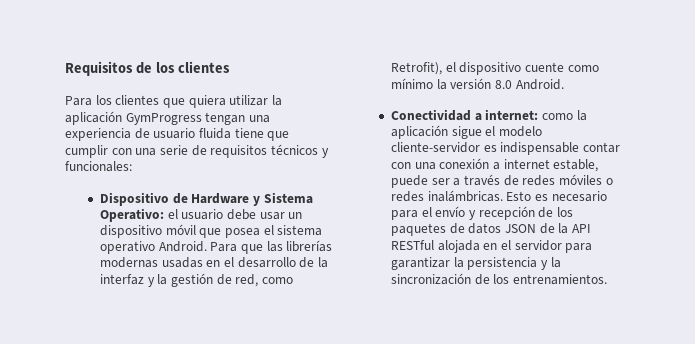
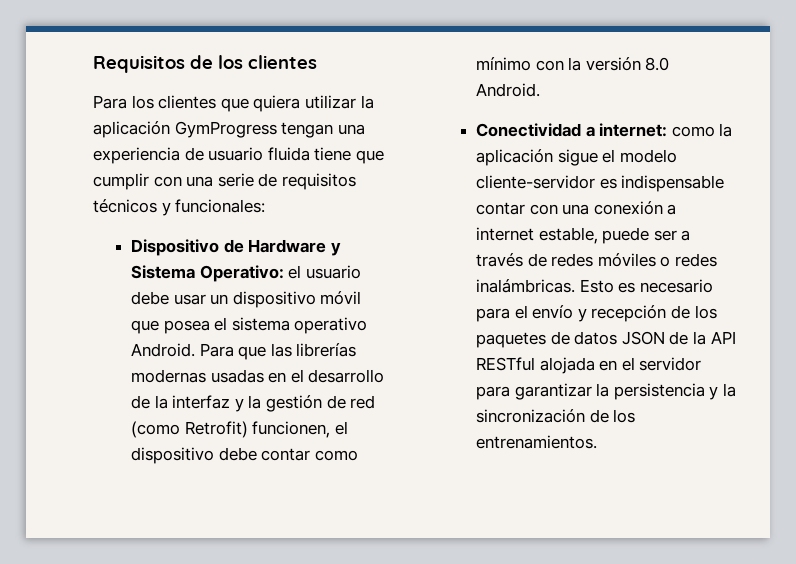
- Para que las librerías modernas usadas en el desarrollo de la interfaz y la gestión de red, como Retrofit), el dispositivo cuente como mínimo la versión 8.0 Android.
+ Para que las librerías modernas usadas en el desarrollo de la interfaz y la gestión de red (como Retrofit) funcionen, el dispositivo debe contar como mínimo con la versión 8.0 Android.

